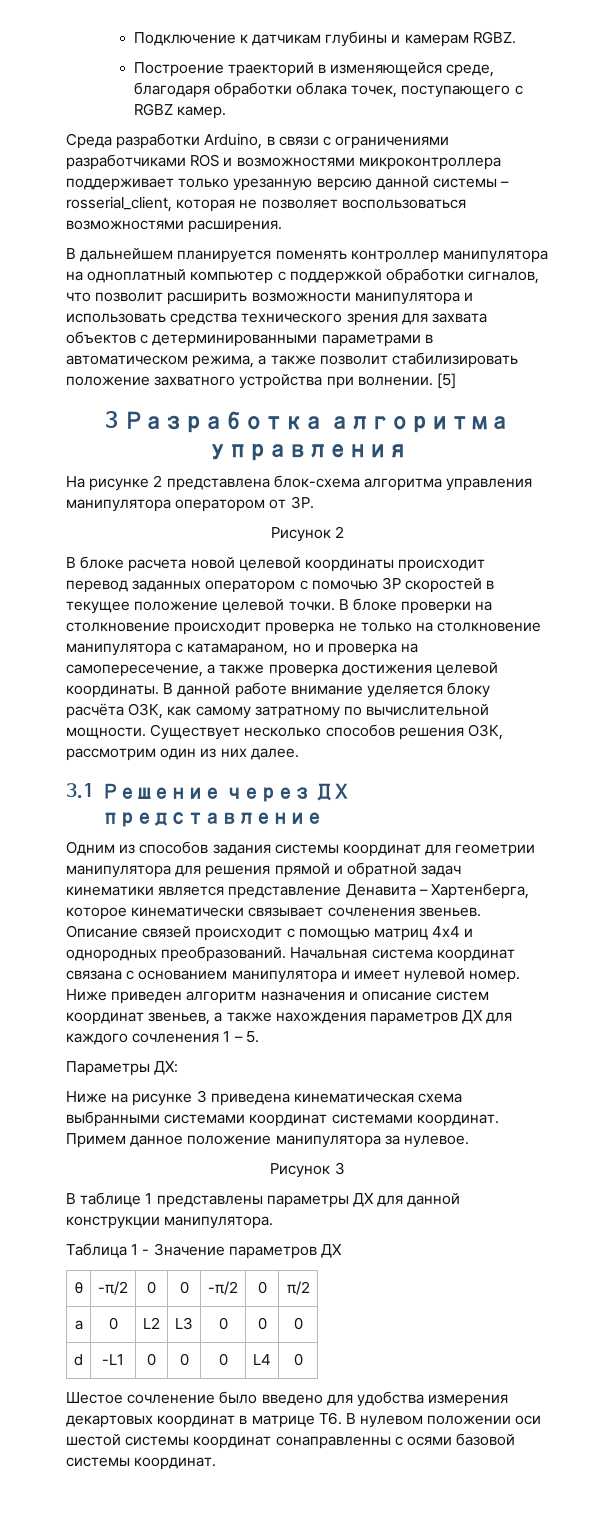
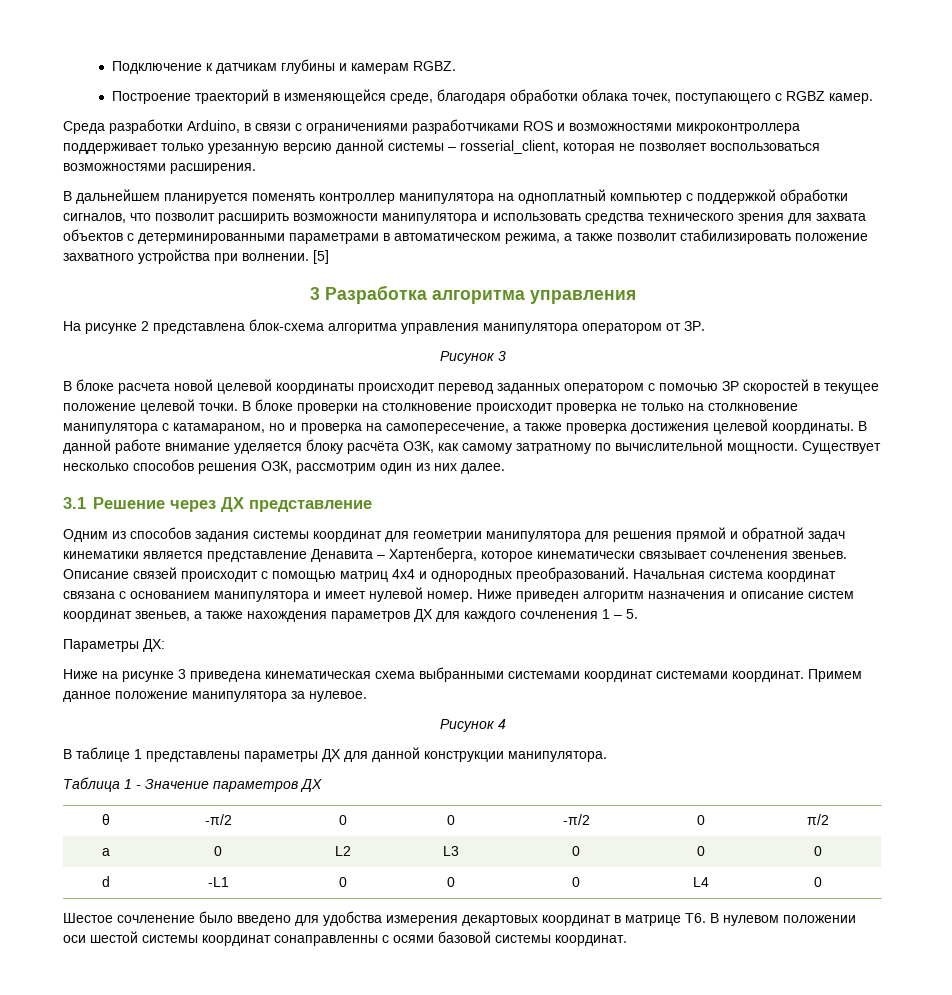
- Рисунок 2
+ Рисунок 3
- Рисунок 3
+ Рисунок 4

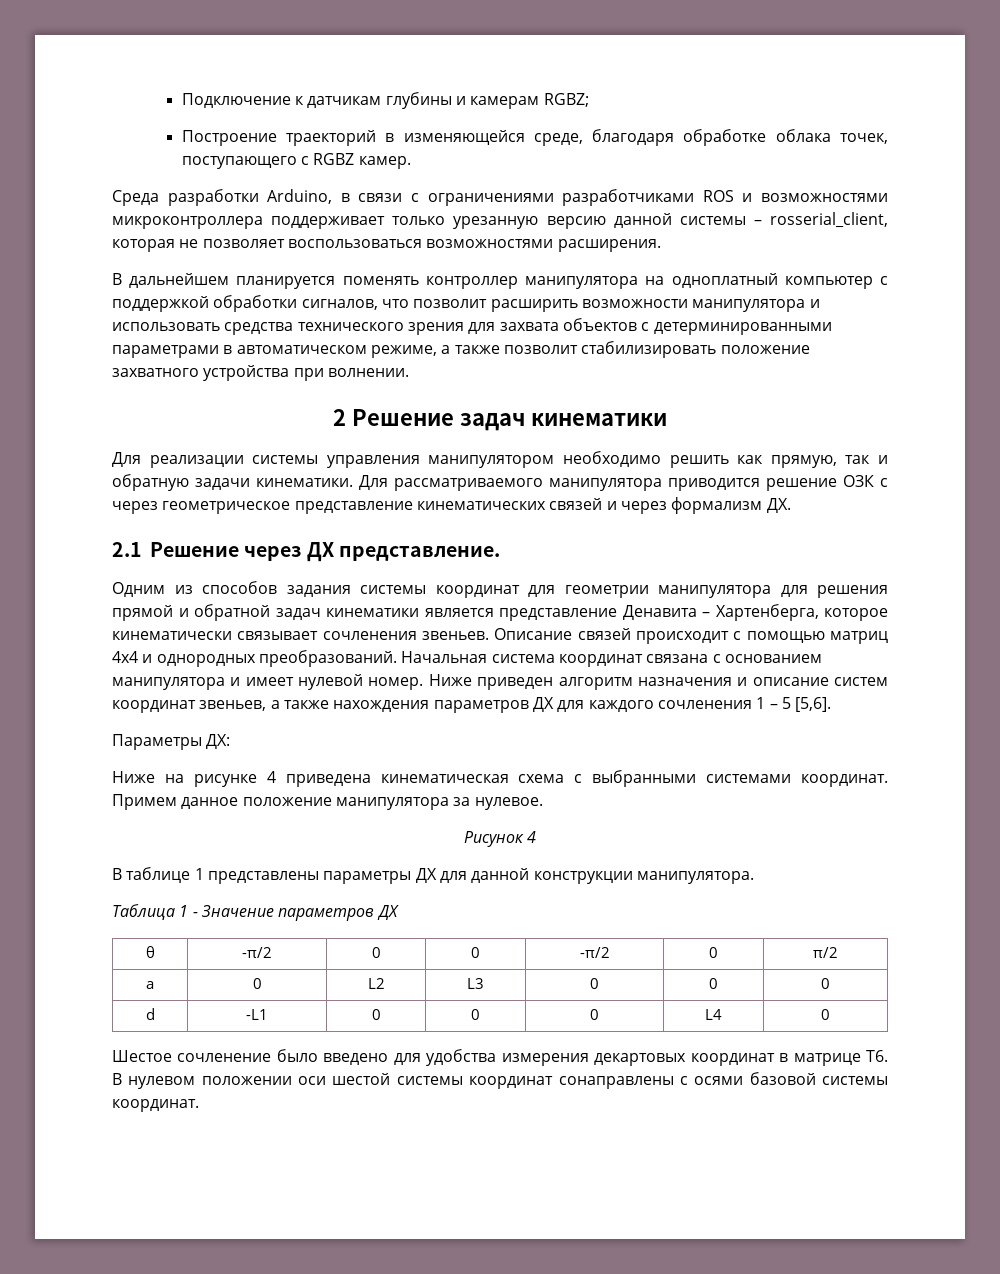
- Подключение к датчикам глубины и камерам RGBZ.
+ Подключение к датчикам глубины и камерам RGBZ;
- Построение траекторий в изменяющейся среде, благодаря обработки облака точек, поступающего с RGBZ камер.
+ Построение траекторий в изменяющейся среде, благодаря обработке облака точек, поступающего с RGBZ камер.
- В дальнейшем планируется поменять контроллер манипулятора на одноплатный компьютер с поддержкой обработки сигналов, что позволит расширить возможности манипулятора и использовать средства технического зрения для захвата объектов с детерминированными параметрами в автоматическом режима, а также позволит стабилизировать положение захватного устройства при волнении. [5]
- 3 Разработка алгоритма управления
- На рисунке 2 представлена блок-схема алгоритма управления манипулятора оператором от ЗР.
- Рисунок 3
- В блоке расчета новой целевой координаты происходит перевод заданных оператором с помочью ЗР скоростей в текущее положение целевой точки. В блоке проверки на столкновение происходит проверка не только на столкновение манипулятора с катамараном, но и проверка на самопересечение, а также проверка достижения целевой координаты. В данной работе внимание уделяется блоку расчёта ОЗК, как самому затратному по вычислительной мощности. Существует несколько способов решения ОЗК, рассмотрим один из них далее.
- 3.1 Решение через ДХ представление
+ В дальнейшем планируется поменять контроллер манипулятора на одноплатный компьютер с поддержкой обработки сигналов, что позволит расширить возможности манипулятора и использовать средства технического зрения для захвата объектов с детерминированными параметрами в автоматическом режиме, а также позволит стабилизировать положение захватного устройства при волнении.
+ 2 Решение задач кинематики
+ Для реализации системы управления манипулятором необходимо решить как прямую, так и обратную задачи кинематики. Для рассматриваемого манипулятора приводится решение ОЗК с через геометрическое представление кинематических связей и через формализм ДХ.
+ 2.1 Решение через ДХ представление.
- Ниже приведен алгоритм назначения и описание систем координат звеньев, а также нахождения параметров ДХ для каждого сочленения 1 – 5.
+ Ниже приведен алгоритм назначения и описание систем координат звеньев, а также нахождения параметров ДХ для каждого сочленения 1 – 5 [5,6].
- Ниже на рисунке 3 приведена кинематическая схема выбранными системами координат системами координат.
+ Ниже на рисунке 4 приведена кинематическая схема с выбранными системами координат.
- Шестое сочленение было введено для удобства измерения декартовых координат в матрице T6. В нулевом положении оси шестой системы координат сонаправленны с осями базовой системы координат.
+ Шестое сочленение было введено для удобства измерения декартовых координат в матрице T6. В нулевом положении оси шестой системы координат сонаправлены с осями базовой системы координат.

